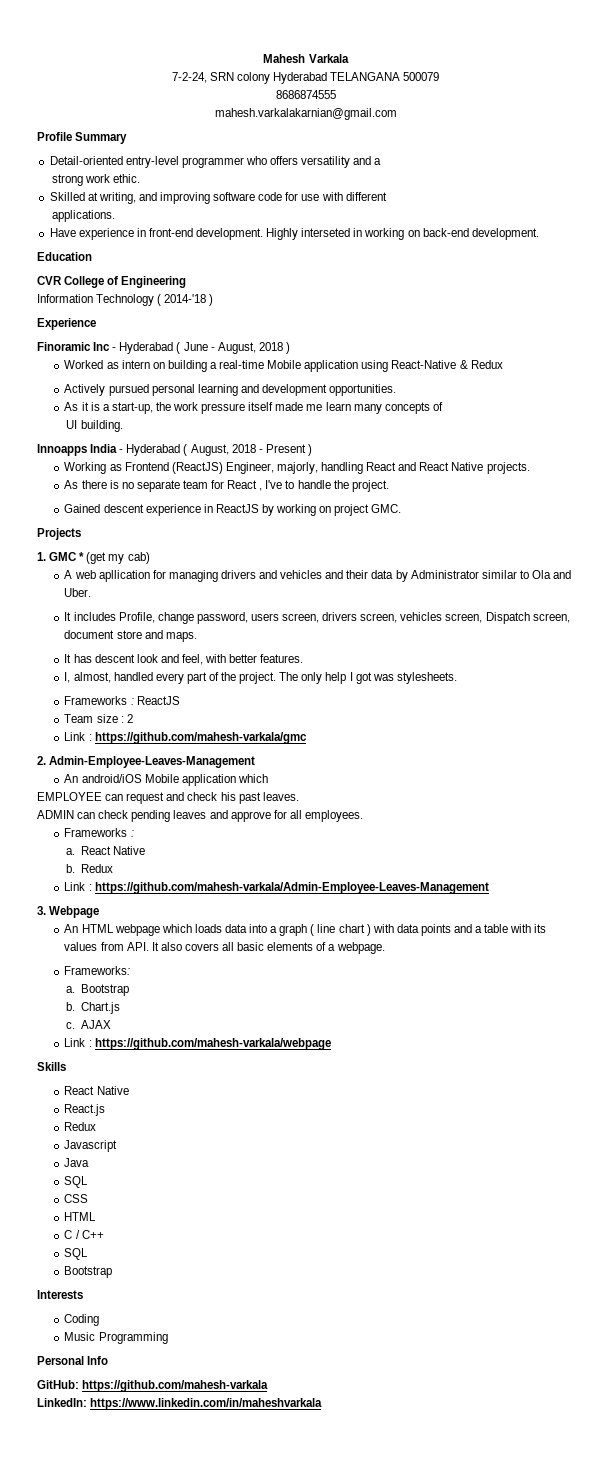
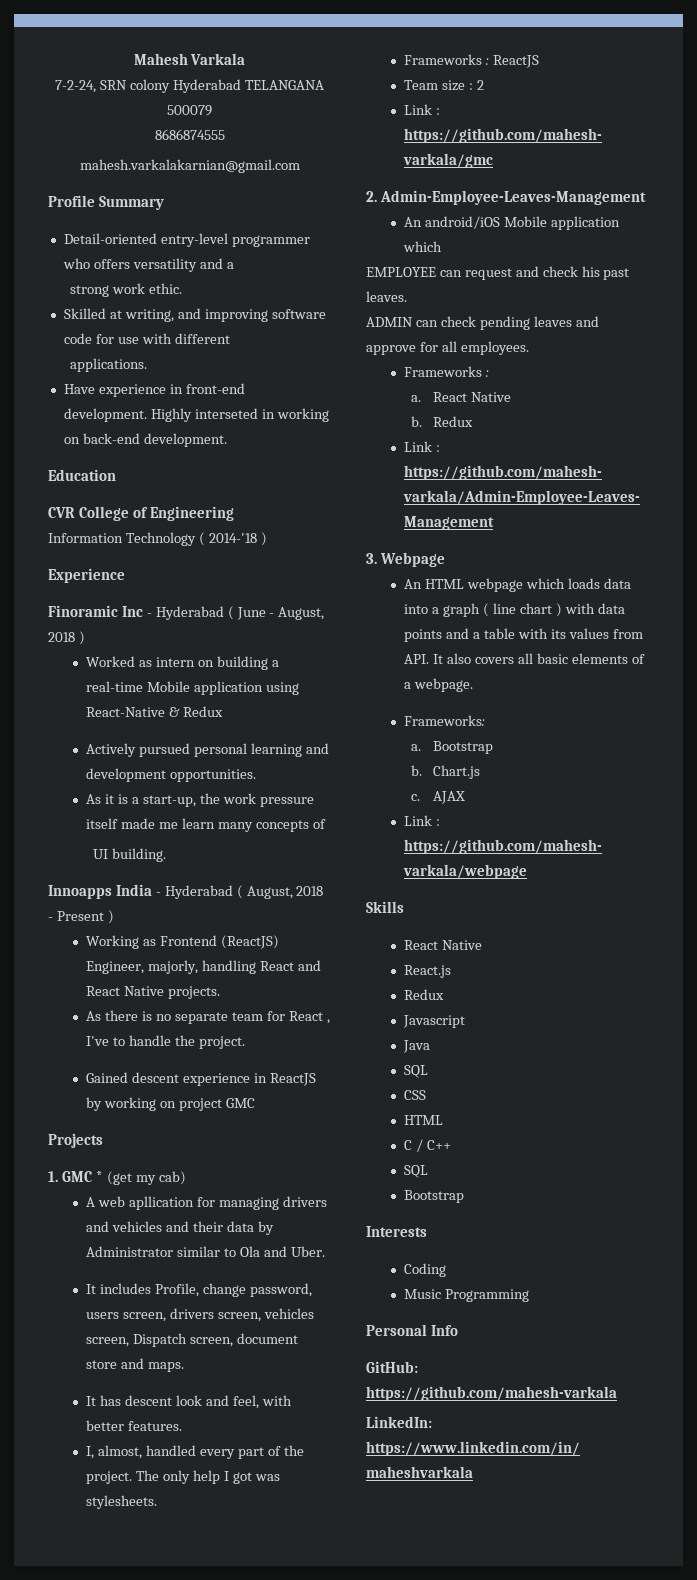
- Gained descent experience in ReactJS by working on project GMC.
+ Gained descent experience in ReactJS by working on project GMC

